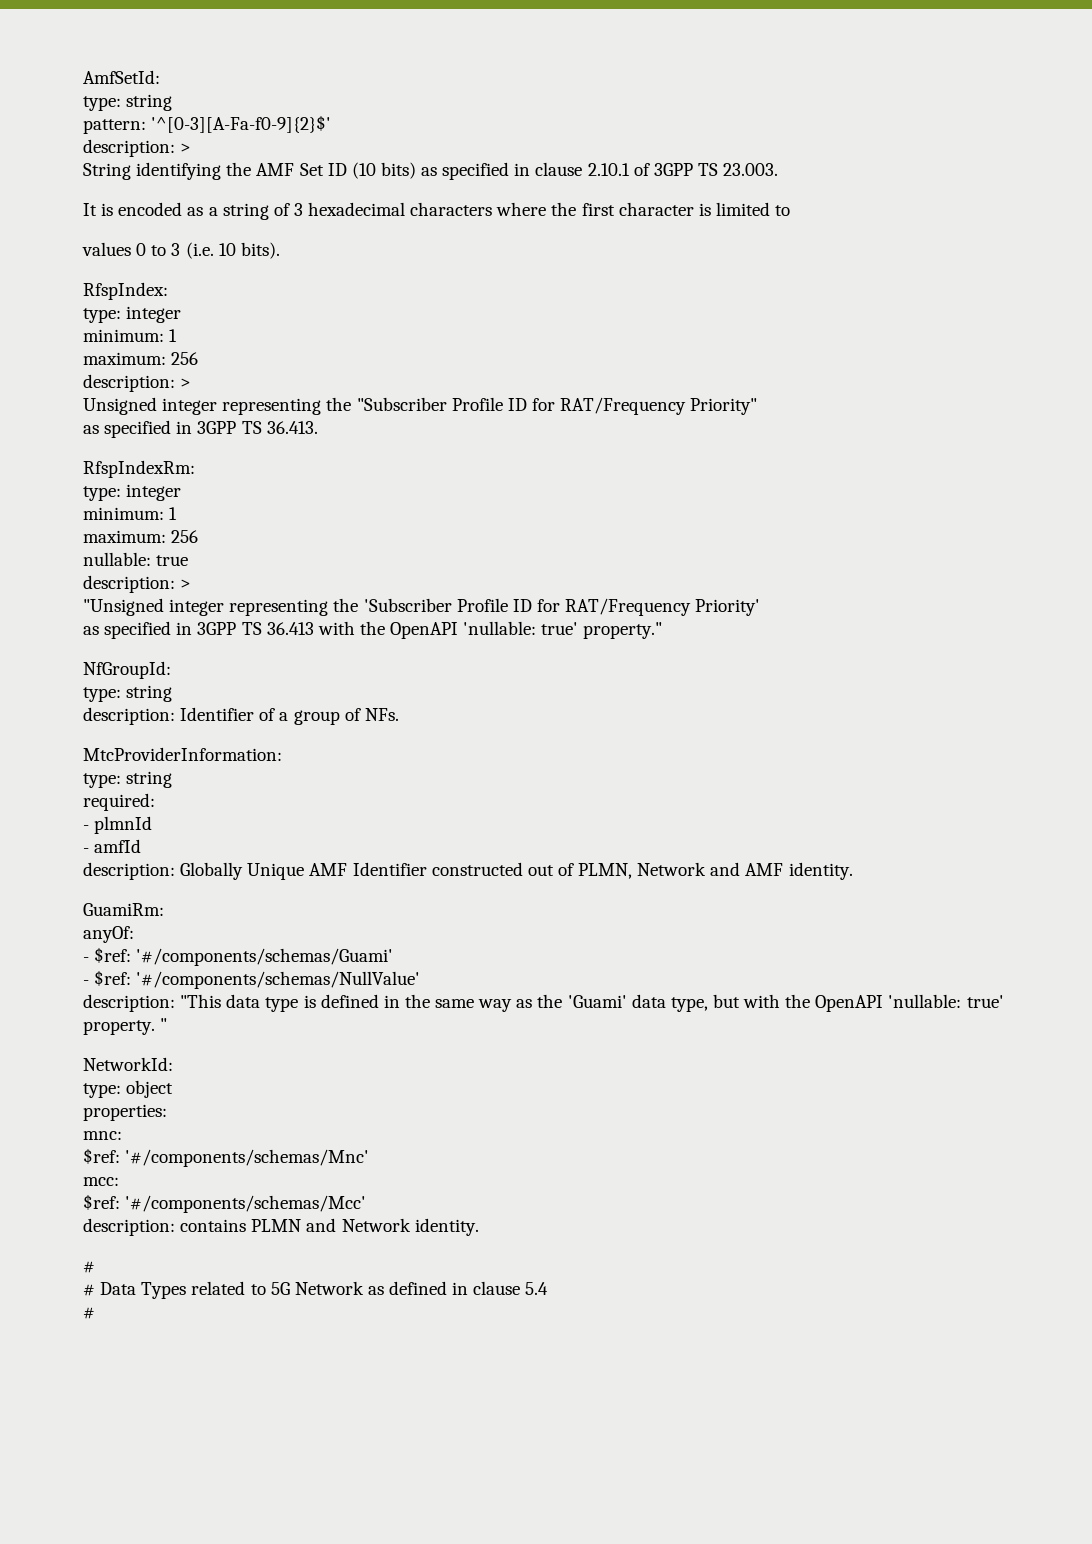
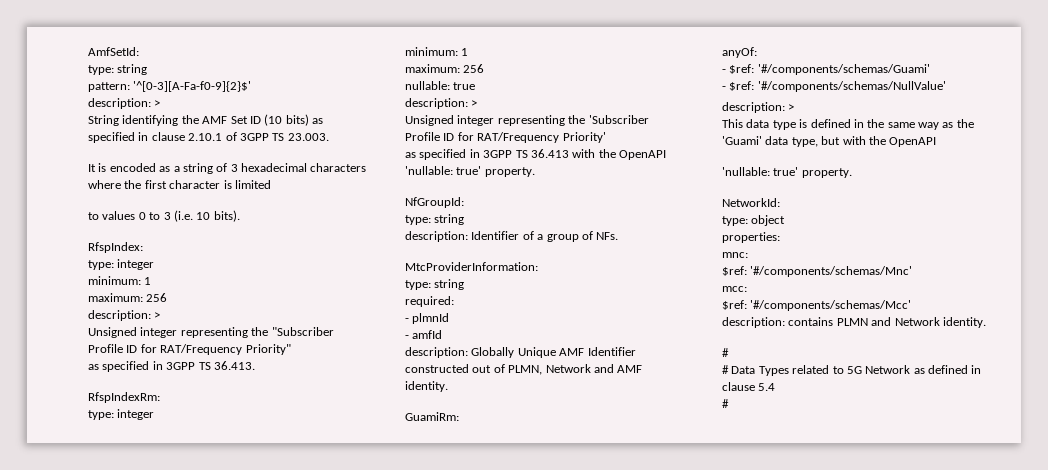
- It is encoded as a string of 3 hexadecimal characters where the first character is limited to
- values 0 to 3 (i.e. 10 bits).
+ It is encoded as a string of 3 hexadecimal characters where the first character is limited
+ to values 0 to 3 (i.e. 10 bits).
- "Unsigned integer representing the 'Subscriber Profile ID for RAT/Frequency Priority'
+ Unsigned integer representing the 'Subscriber Profile ID for RAT/Frequency Priority'
- as specified in 3GPP TS 36.413 with the OpenAPI 'nullable: true' property."
+ as specified in 3GPP TS 36.413 with the OpenAPI 'nullable: true' property.
  - $ref: '#/components/schemas/NullValue'
- description: "This data type is defined in the same way as the 'Guami' data type, but with the OpenAPI 'nullable: true' property. "
+ description: >
+ This data type is defined in the same way as the 'Guami' data type, but with the OpenAPI
+ 'nullable: true' property.

